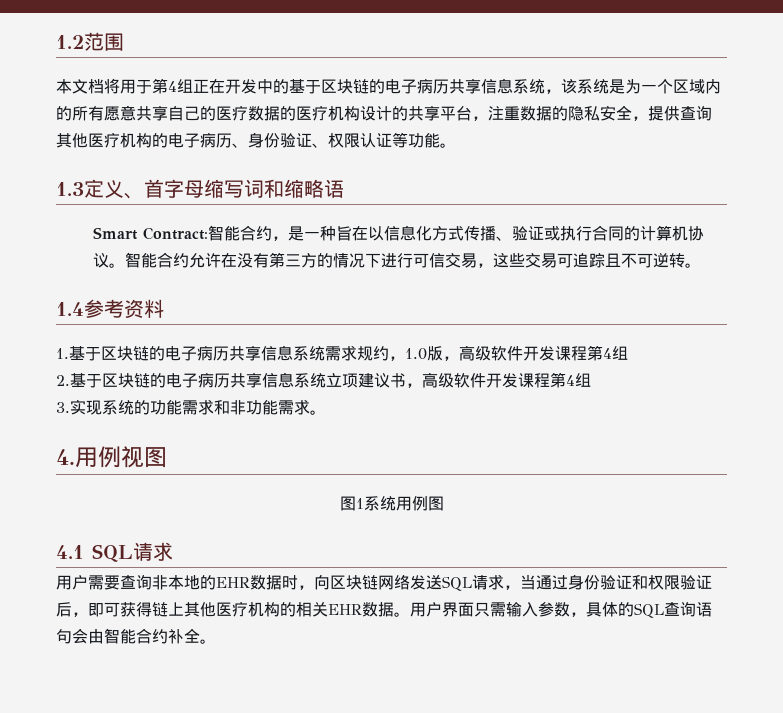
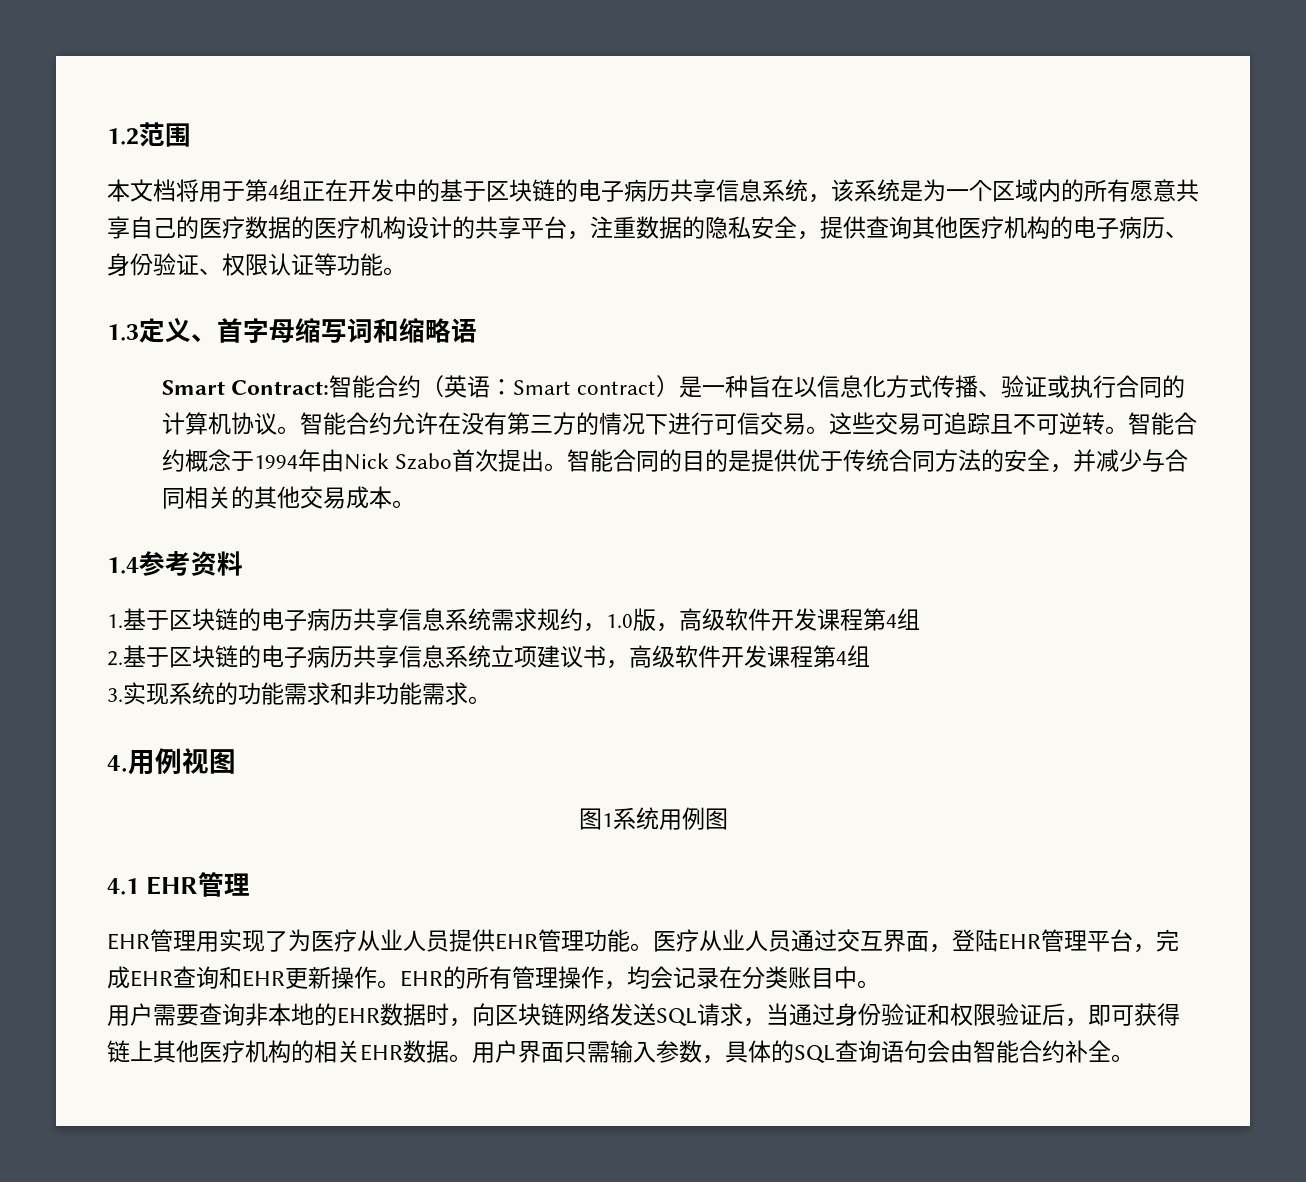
- Smart Contract:智能合约，是一种旨在以信息化方式传播、验证或执行合同的计算机协议。
+ Smart Contract:智能合约（英语：Smart contract）是一种旨在以信息化方式传播、验证或执行合同的计算机协议。
- 智能合约允许在没有第三方的情况下进行可信交易，这些交易可追踪且不可逆转。
+ 智能合约允许在没有第三方的情况下进行可信交易。这些交易可追踪且不可逆转。智能合约概念于1994年由Nick Szabo首次提出。智能合同的目的是提供优于传统合同方法的安全，并减少与合同相关的其他交易成本。
- 4.1 SQL请求
+ 4.1 EHR管理
+ EHR管理用实现了为医疗从业人员提供EHR管理功能。医疗从业人员通过交互界面，登陆EHR管理平台，完成EHR查询和EHR更新操作。EHR的所有管理操作，均会记录在分类账目中。

